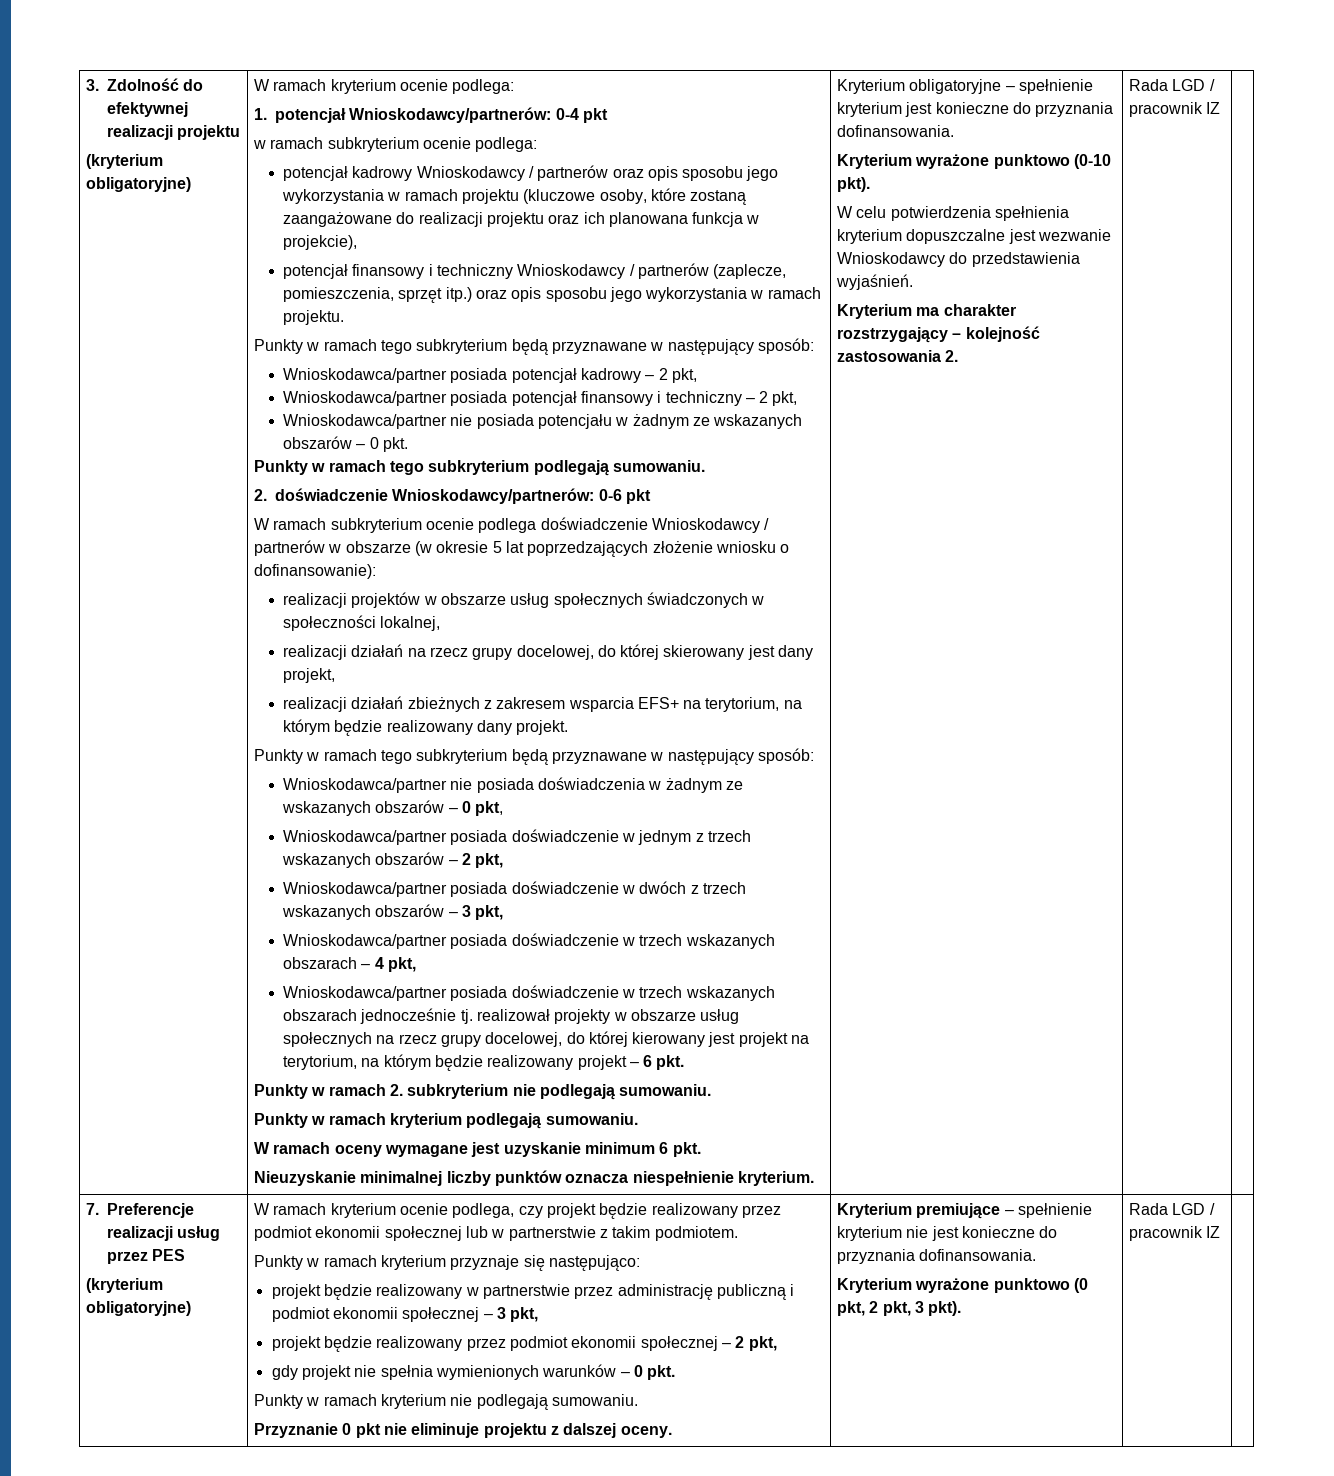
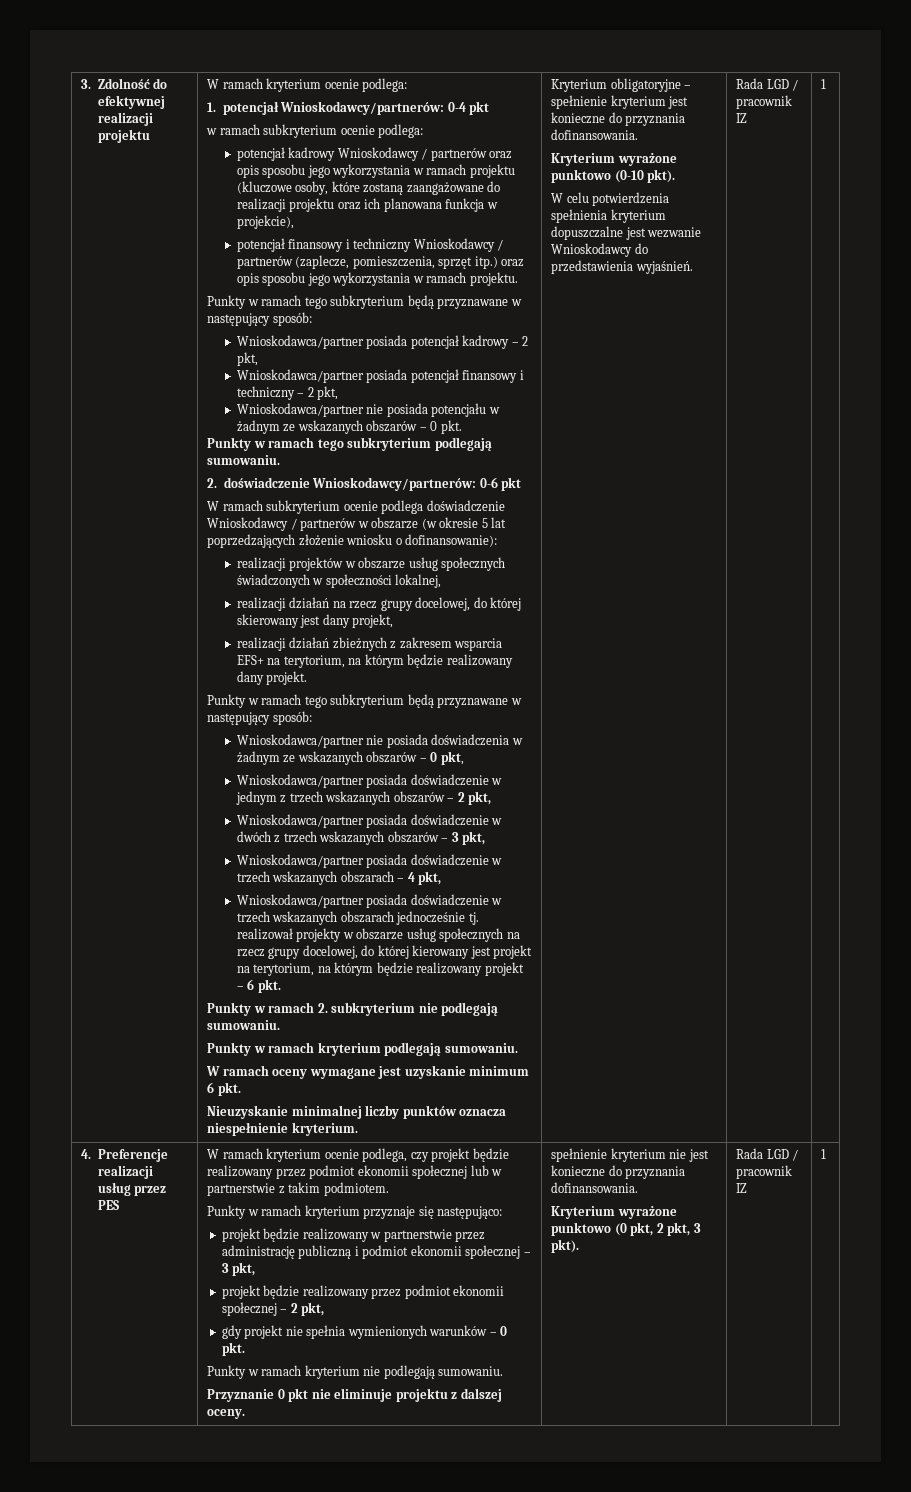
  3. Zdolność do efektywnej realizacji projektu
- (kryterium obligatoryjne)
- W celu potwierdzenia spełnienia kryterium dopuszczalne jest wezwanie Wnioskodawcy do przedstawienia wyjaśnień.
- Kryterium ma charakter rozstrzygający – kolejność zastosowania 2. | Rada LGD / pracownik IZ |
- 7. Preferencje realizacji usług przez PES
- (kryterium obligatoryjne)
+ W celu potwierdzenia spełnienia kryterium dopuszczalne jest wezwanie Wnioskodawcy do przedstawienia wyjaśnień. | Rada LGD / pracownik IZ | 1
+ 4. Preferencje realizacji usług przez PES
- Kryterium premiujące – spełnienie kryterium nie jest konieczne do przyznania dofinansowania.
+ spełnienie kryterium nie jest konieczne do przyznania dofinansowania.
- Kryterium wyrażone punktowo (0 pkt, 2 pkt, 3 pkt). | Rada LGD / pracownik IZ
+ Kryterium wyrażone punktowo (0 pkt, 2 pkt, 3 pkt). | Rada LGD / pracownik IZ | 1

